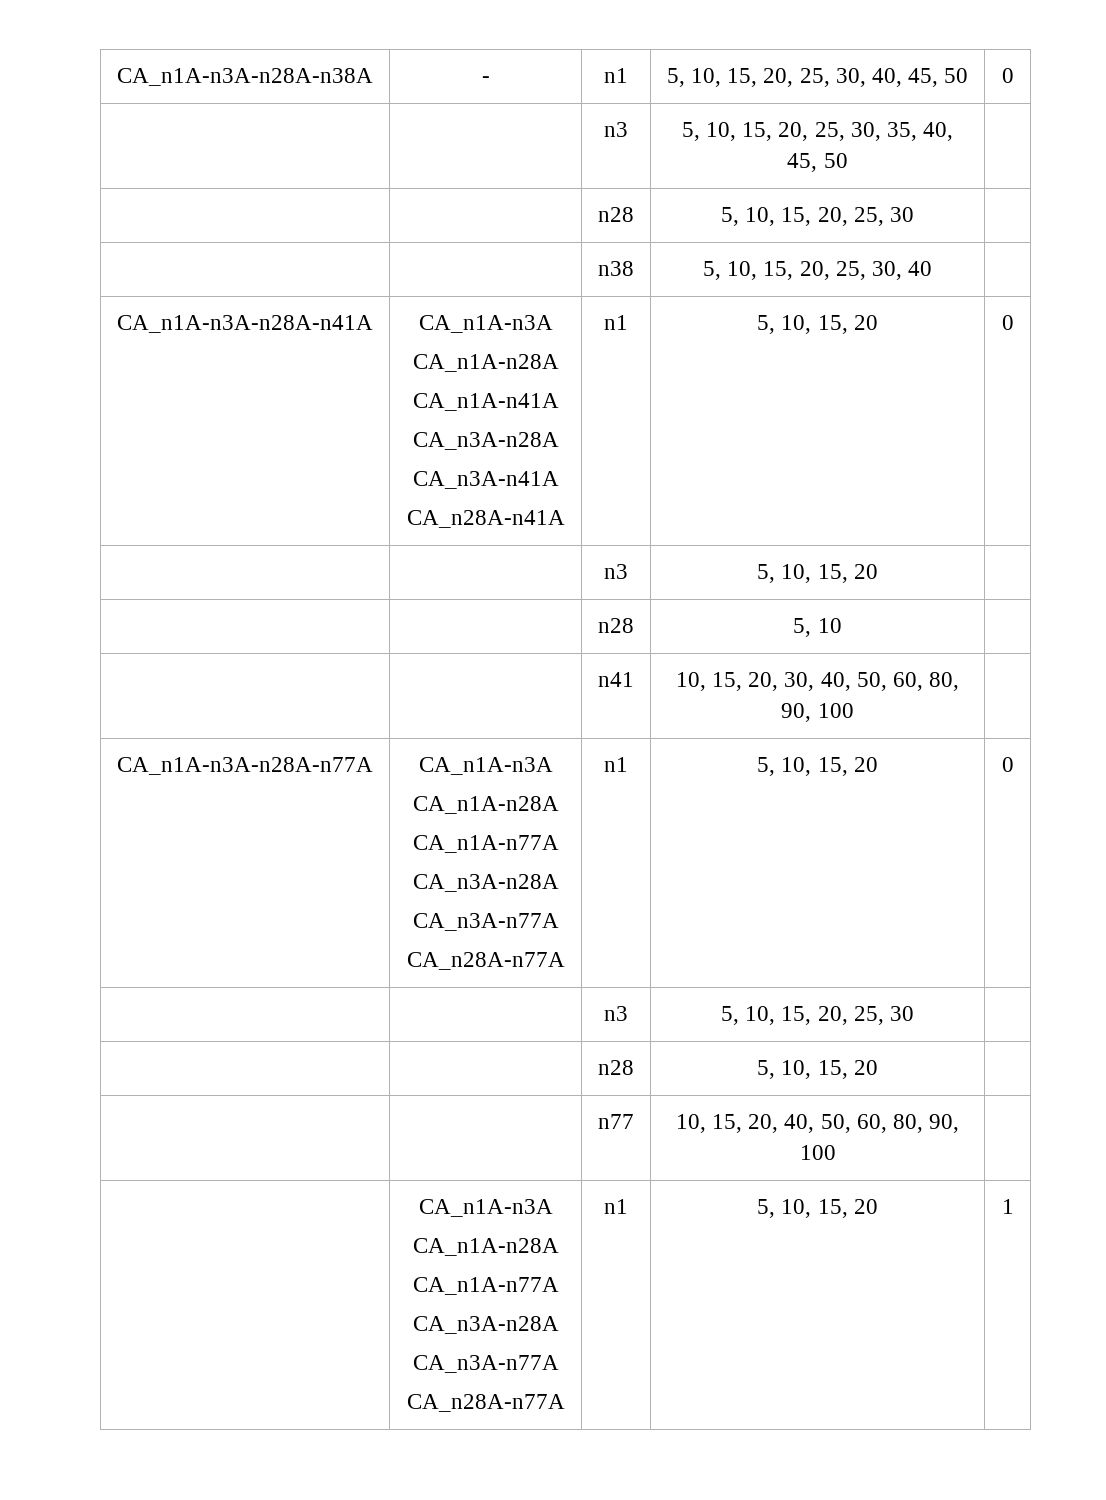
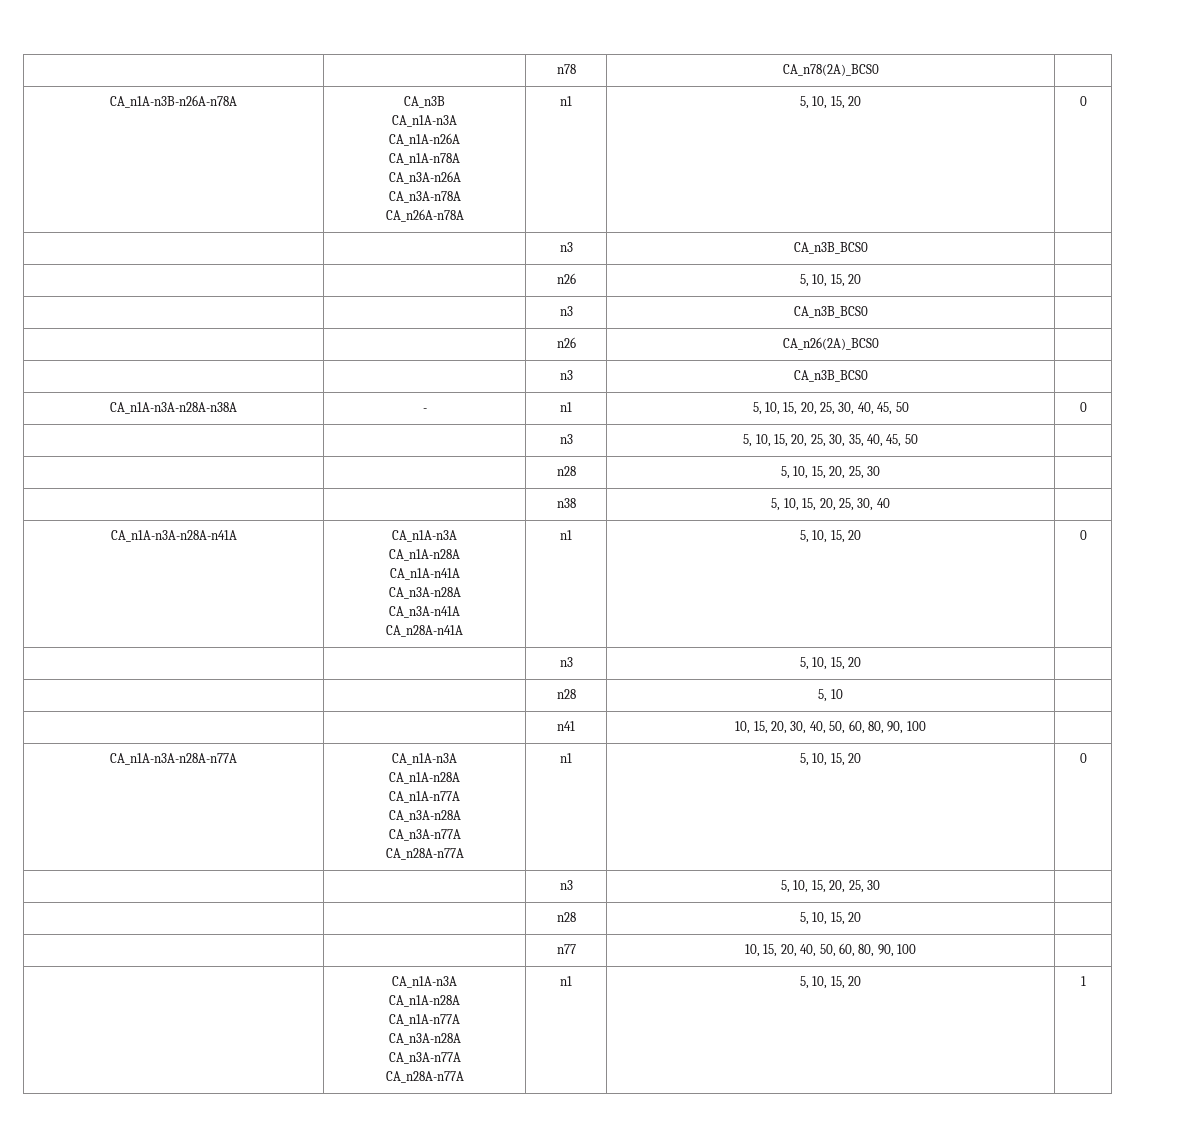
+ | | n78 | CA_n78(2A)_BCS0 |
+ CA_n1A-n3B-n26A-n78A | CA_n3B
+ CA_n1A-n3A
+ CA_n1A-n26A
+ CA_n1A-n78A
+ CA_n3A-n26A
+ CA_n3A-n78A
+ CA_n26A-n78A | n1 | 5, 10, 15, 20 | 0
+ | | n3 | CA_n3B_BCS0 |
+ | | n26 | 5, 10, 15, 20 |
+ | | n3 | CA_n3B_BCS0 |
+ | | n26 | CA_n26(2A)_BCS0 |
+ | | n3 | CA_n3B_BCS0 |

